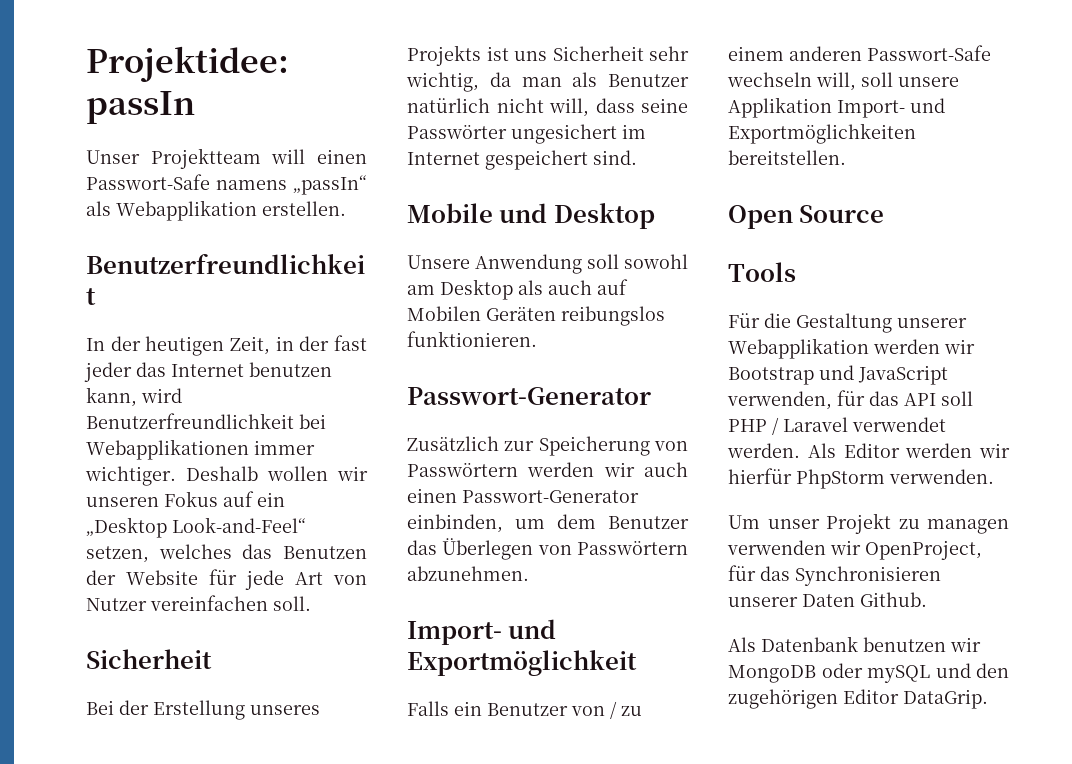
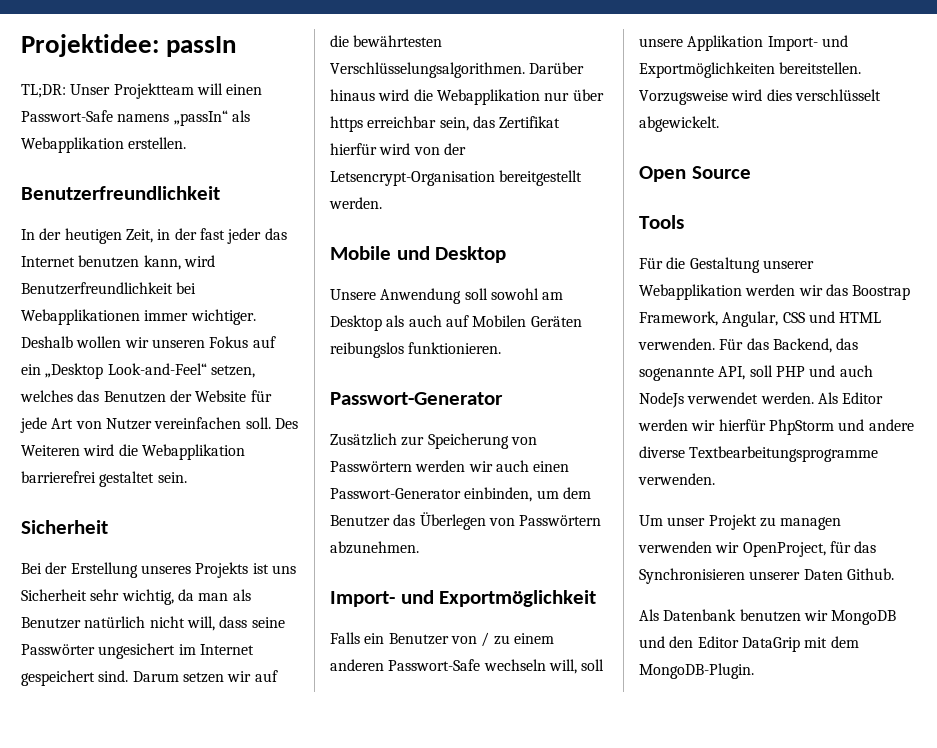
- Unser Projektteam will einen Passwort-Safe namens „passIn“ als Webapplikation erstellen.
+ TL;DR: Unser Projektteam will einen Passwort-Safe namens „passIn“ als Webapplikation erstellen.
+ Des Weiteren wird die Webapplikation barrierefrei gestaltet sein.
+ Darum setzen wir auf die bewährtesten Verschlüsselungsalgorithmen. Darüber hinaus wird die Webapplikation nur über https erreichbar sein, das Zertifikat hierfür wird von der Letsencrypt-Organisation bereitgestellt werden.
+ Vorzugsweise wird dies verschlüsselt abgewickelt.
- Für die Gestaltung unserer Webapplikation werden wir Bootstrap und JavaScript verwenden, für das API soll PHP / Laravel verwendet werden.
+ Für die Gestaltung unserer Webapplikation werden wir das Boostrap Framework, Angular, CSS und HTML verwenden. Für das Backend, das sogenannte API, soll PHP und auch NodeJs verwendet werden.
- Als Editor werden wir hierfür PhpStorm verwenden.
+ Als Editor werden wir hierfür PhpStorm und andere diverse Textbearbeitungsprogramme verwenden.
- Als Datenbank benutzen wir MongoDB oder mySQL und den zugehörigen Editor DataGrip.
+ Als Datenbank benutzen wir MongoDB und den Editor DataGrip mit dem MongoDB-Plugin.

